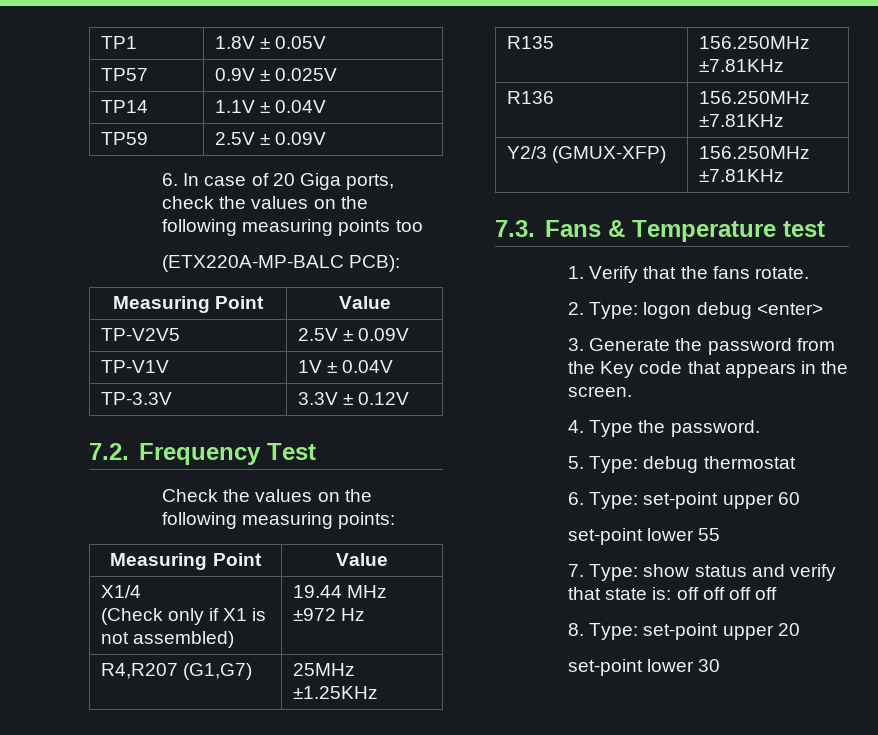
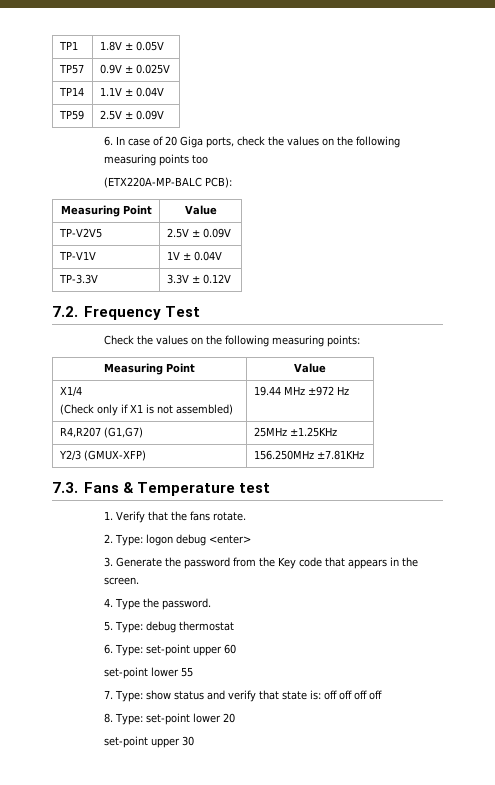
- R135 | 156.250MHz ±7.81KHz
- R136 | 156.250MHz ±7.81KHz
- 8. Type: set-point upper 20
+ 8. Type: set-point lower 20
- set-point lower 30
+ set-point upper 30

